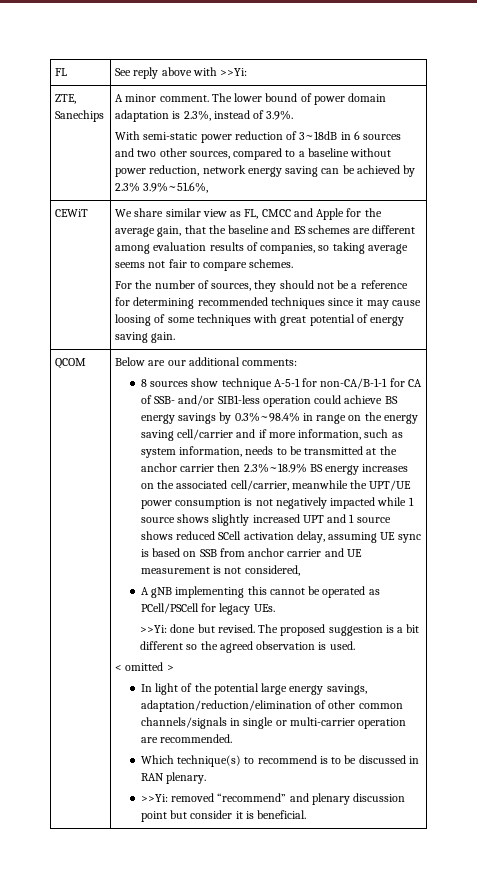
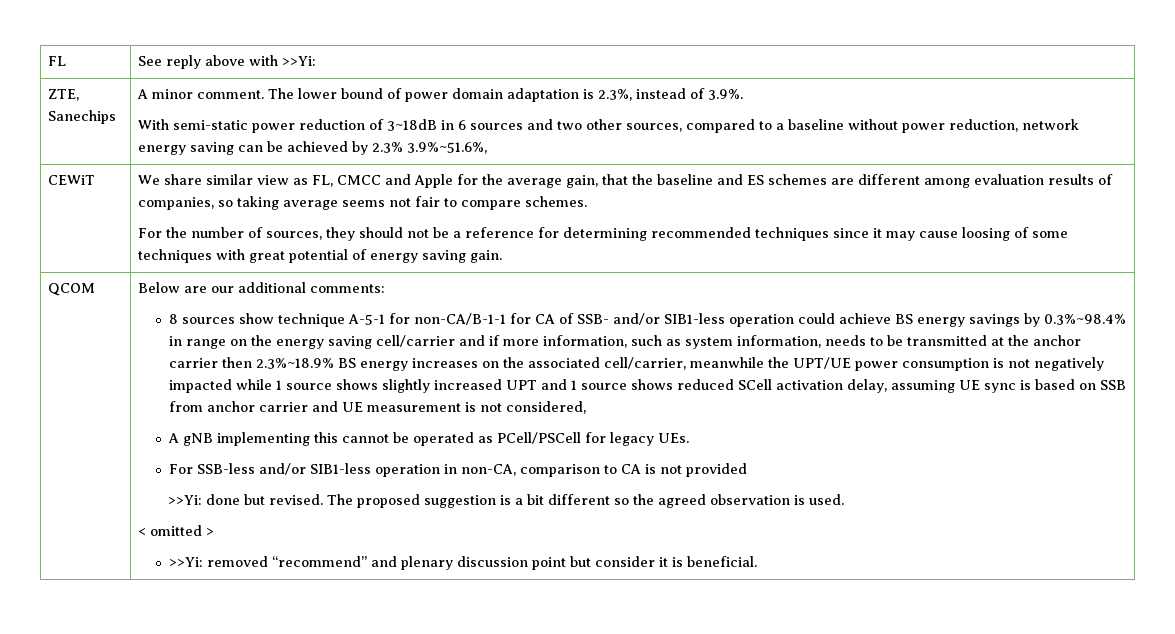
+ For SSB-less and/or SIB1-less operation in non-CA, comparison to CA is not provided
- In light of the potential large energy savings, adaptation/reduction/elimination of other common channels/signals in single or multi-carrier operation are recommended.
- Which technique(s) to recommend is to be discussed in RAN plenary.

